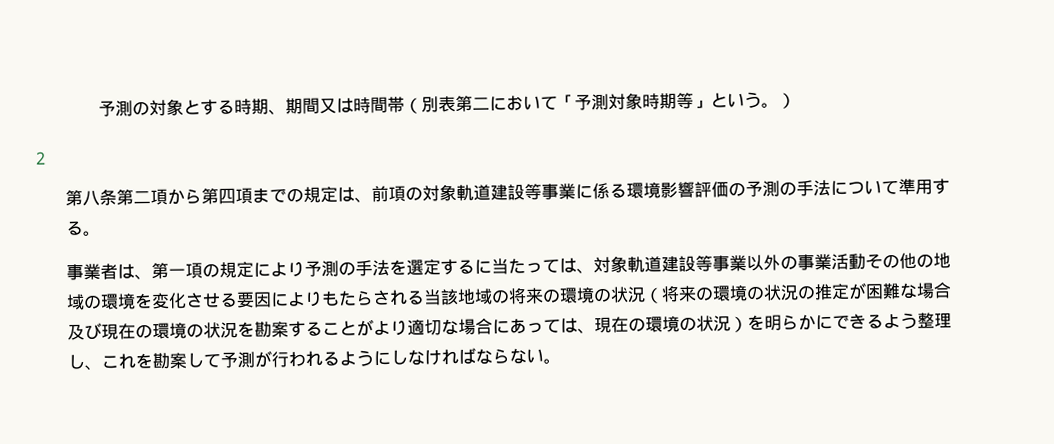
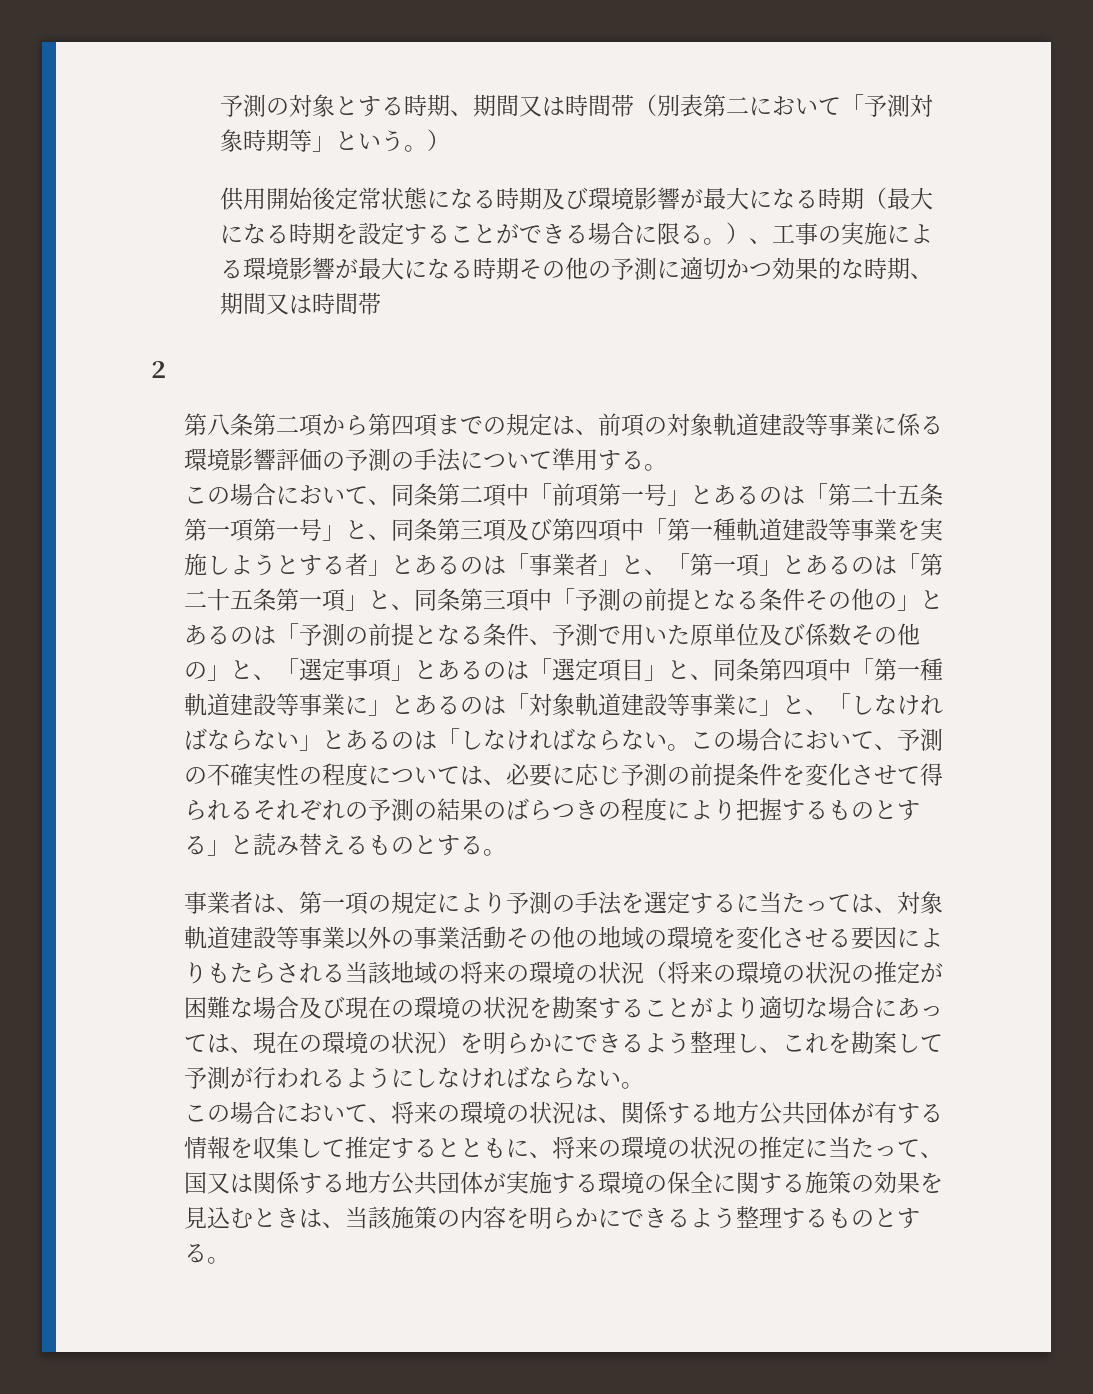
+ 供用開始後定常状態になる時期及び環境影響が最大になる時期（最大になる時期を設定することができる場合に限る。）、工事の実施による環境影響が最大になる時期その他の予測に適切かつ効果的な時期、期間又は時間帯
+ この場合において、同条第二項中「前項第一号」とあるのは「第二十五条第一項第一号」と、同条第三項及び第四項中「第一種軌道建設等事業を実施しようとする者」とあるのは「事業者」と、「第一項」とあるのは「第二十五条第一項」と、同条第三項中「予測の前提となる条件その他の」とあるのは「予測の前提となる条件、予測で用いた原単位及び係数その他の」と、「選定事項」とあるのは「選定項目」と、同条第四項中「第一種軌道建設等事業に」とあるのは「対象軌道建設等事業に」と、「しなければならない」とあるのは「しなければならない。この場合において、予測の不確実性の程度については、必要に応じ予測の前提条件を変化させて得られるそれぞれの予測の結果のばらつきの程度により把握するものとする」と読み替えるものとする。
+ この場合において、将来の環境の状況は、関係する地方公共団体が有する情報を収集して推定するとともに、将来の環境の状況の推定に当たって、国又は関係する地方公共団体が実施する環境の保全に関する施策の効果を見込むときは、当該施策の内容を明らかにできるよう整理するものとする。

